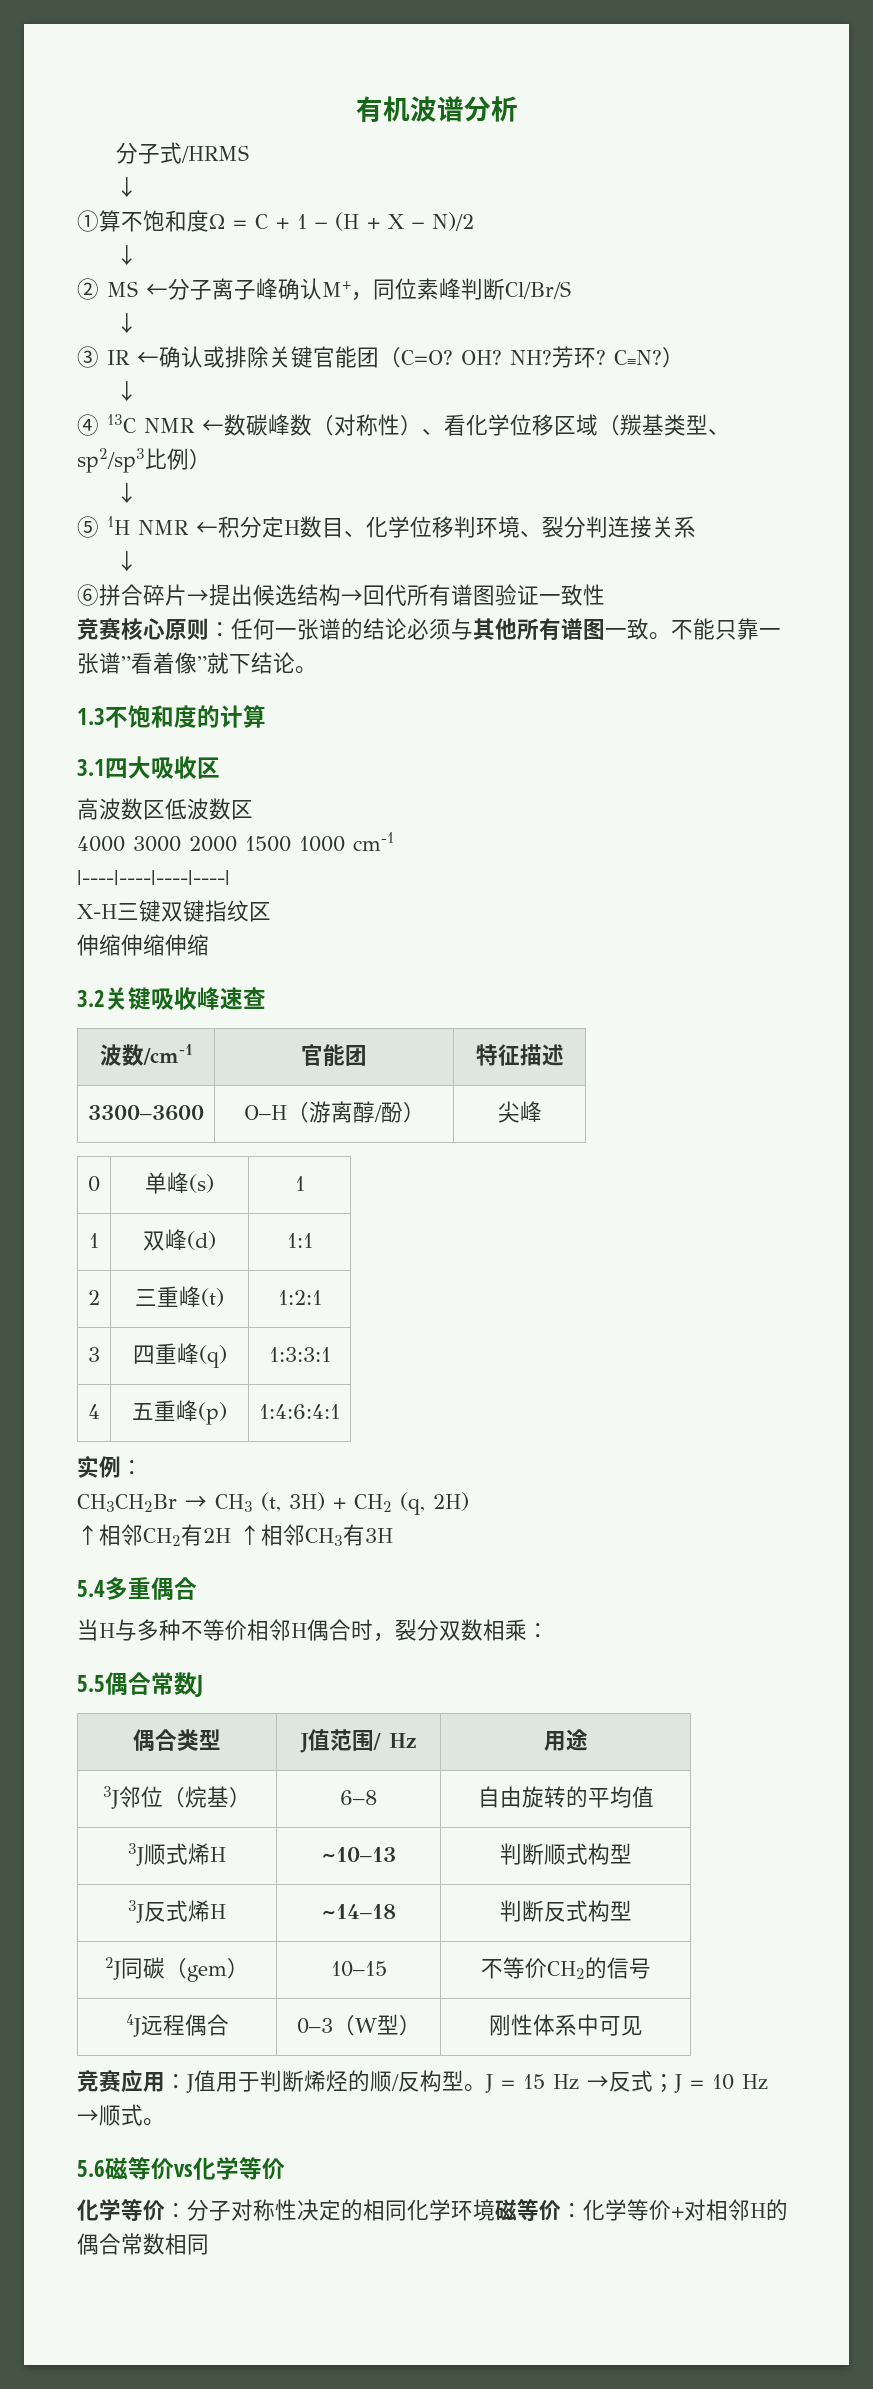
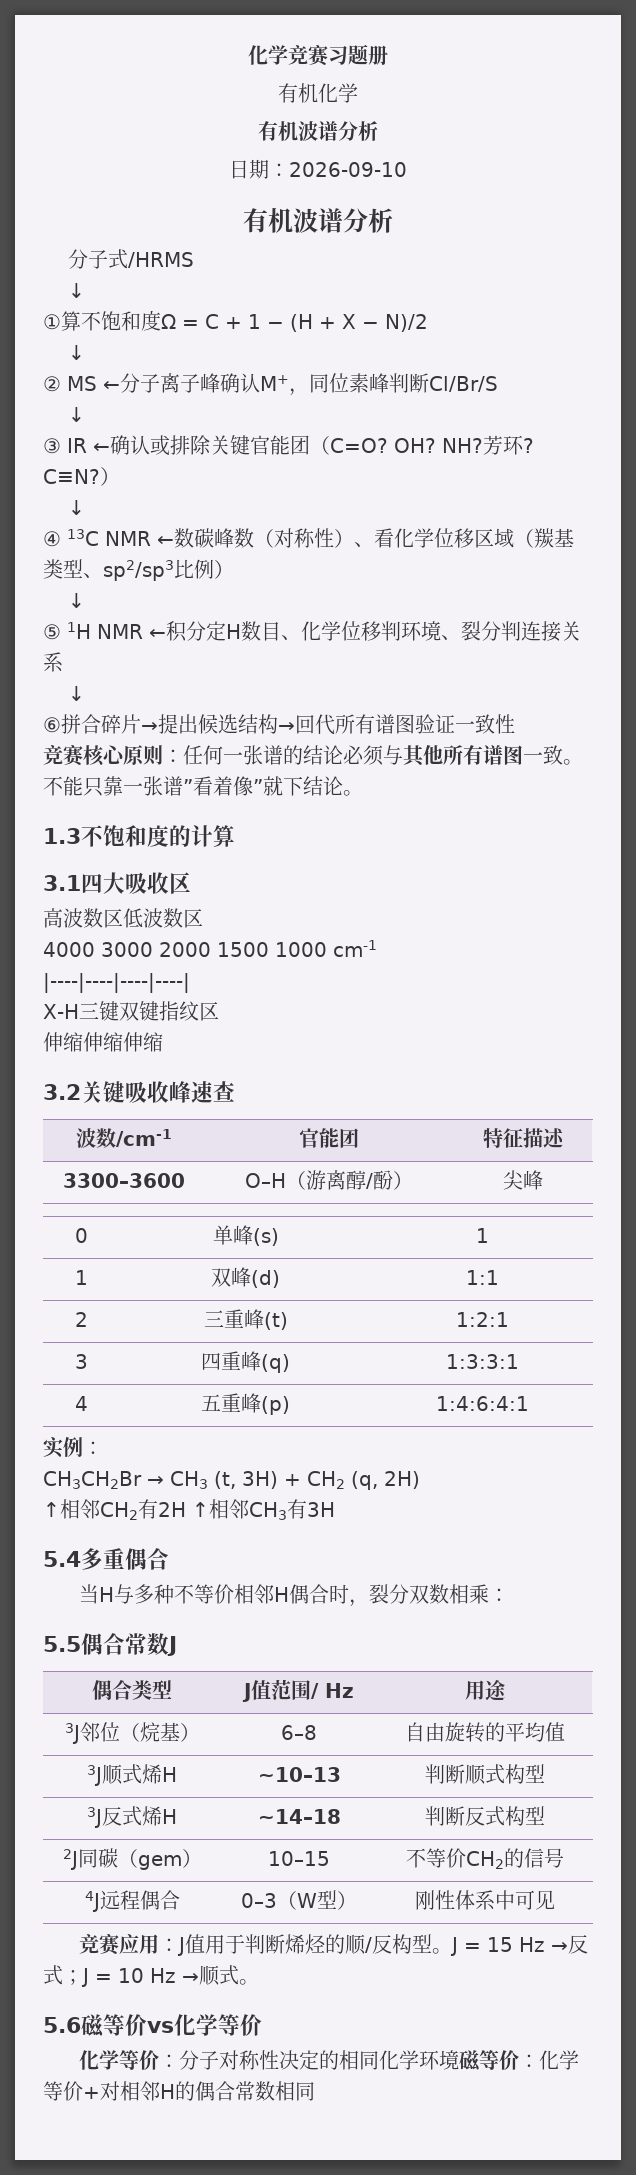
+ 化学竞赛习题册
+ 有机化学
+ 有机波谱分析
+ 日期：2026-09-10

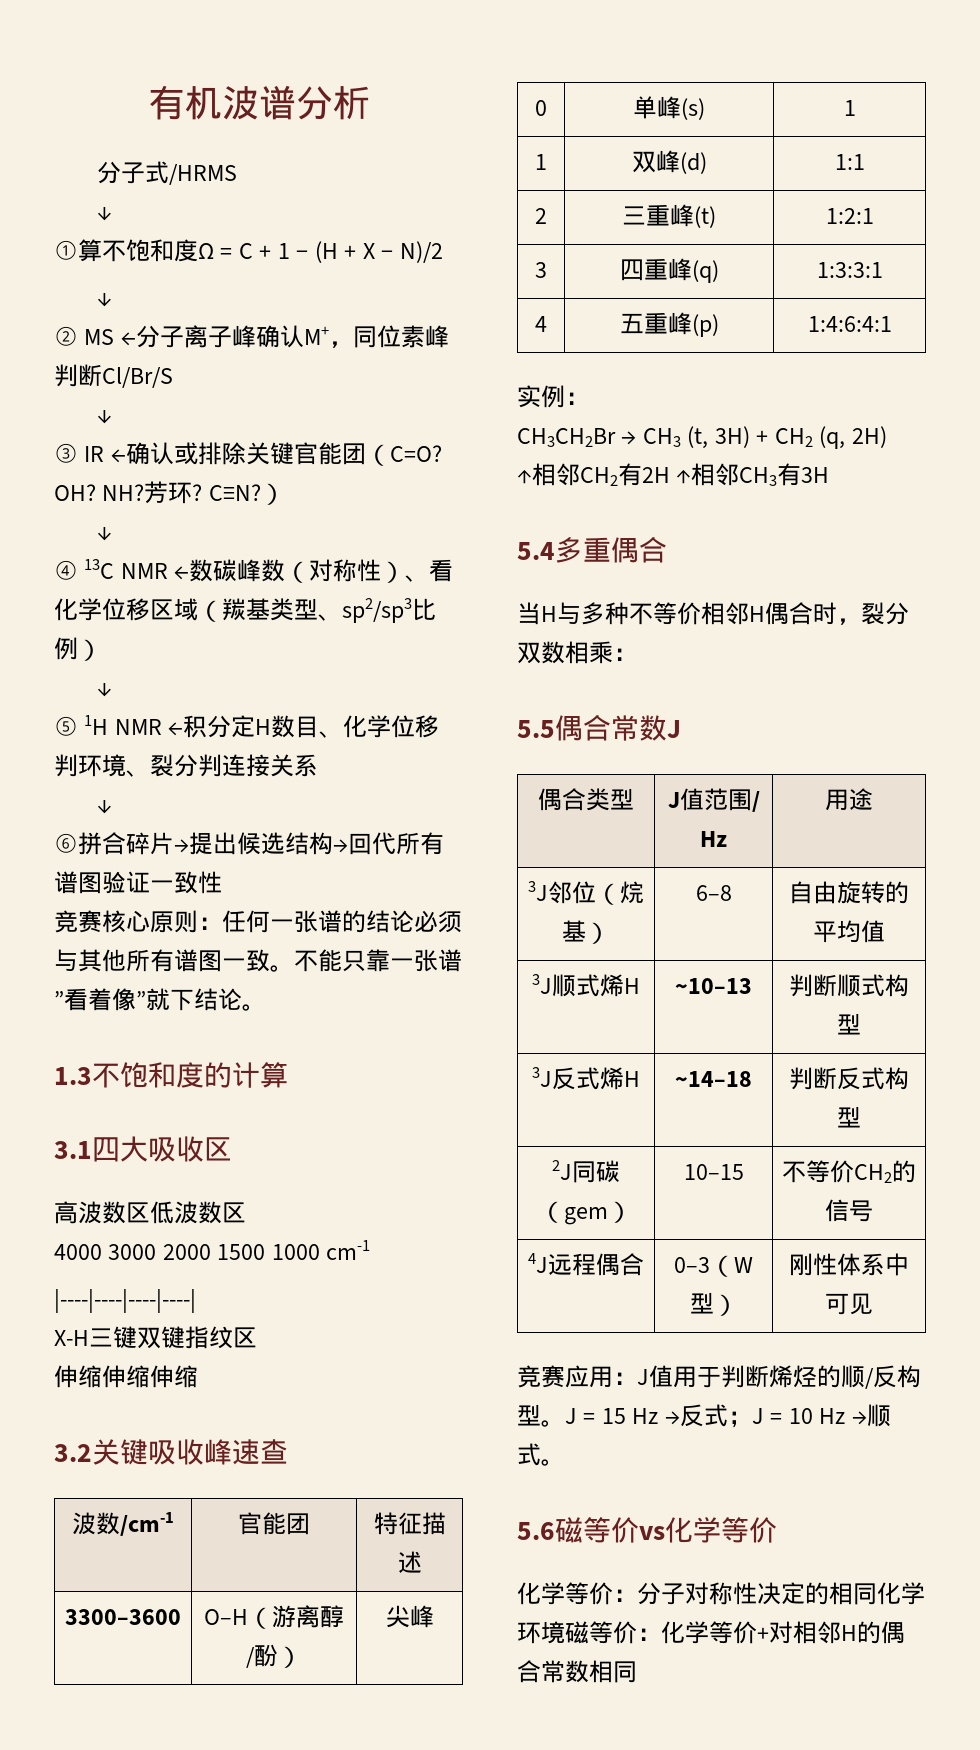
- 化学竞赛习题册
- 有机化学
- 有机波谱分析
- 日期：2026-09-10

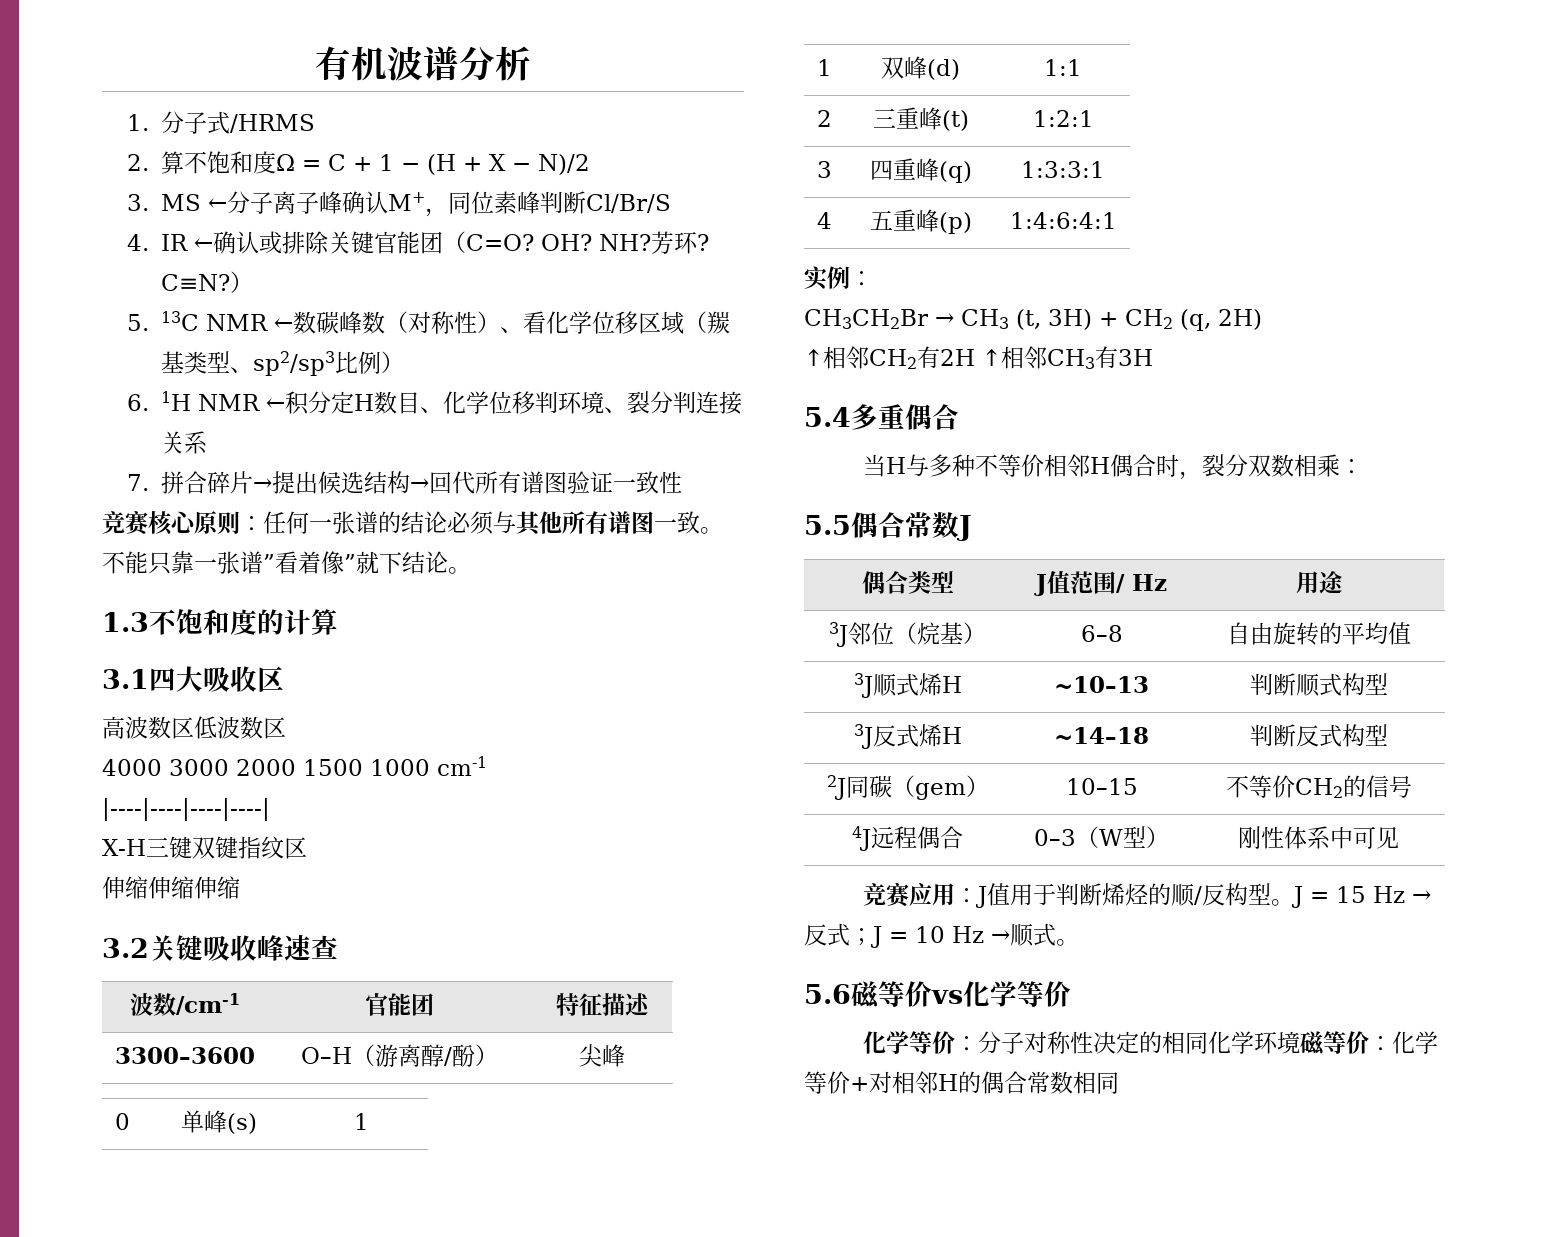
- 分子式/HRMS
- ↓
- ①算不饱和度Ω = C + 1 − (H + X − N)/2
- ↓
- ② MS ←分子离子峰确认M+，同位素峰判断Cl/Br/S
- ↓
- ③ IR ←确认或排除关键官能团（C=O?
+ 1.分子式/HRMS
+ 2.算不饱和度Ω = C + 1 − (H + X − N)/2
+ 3. MS ←分子离子峰确认M+，同位素峰判断Cl/Br/S
+ 4. IR ←确认或排除关键官能团（C=O?
  C≡N?）
- ↓
- ④ 13C NMR ←数碳峰数（对称性）、看化学位移区域（羰基类型、sp2/sp3比例）
- ↓
- ⑤ 1H NMR ←积分定H数目、化学位移判环境、裂分判连接关系
- ↓
- ⑥拼合碎片→提出候选结构→回代所有谱图验证一致性
+ 5. 13C NMR ←数碳峰数（对称性）、看化学位移区域（羰基类型、sp2/sp3比例）
+ 6. 1H NMR ←积分定H数目、化学位移判环境、裂分判连接关系
+ 7.拼合碎片→提出候选结构→回代所有谱图验证一致性

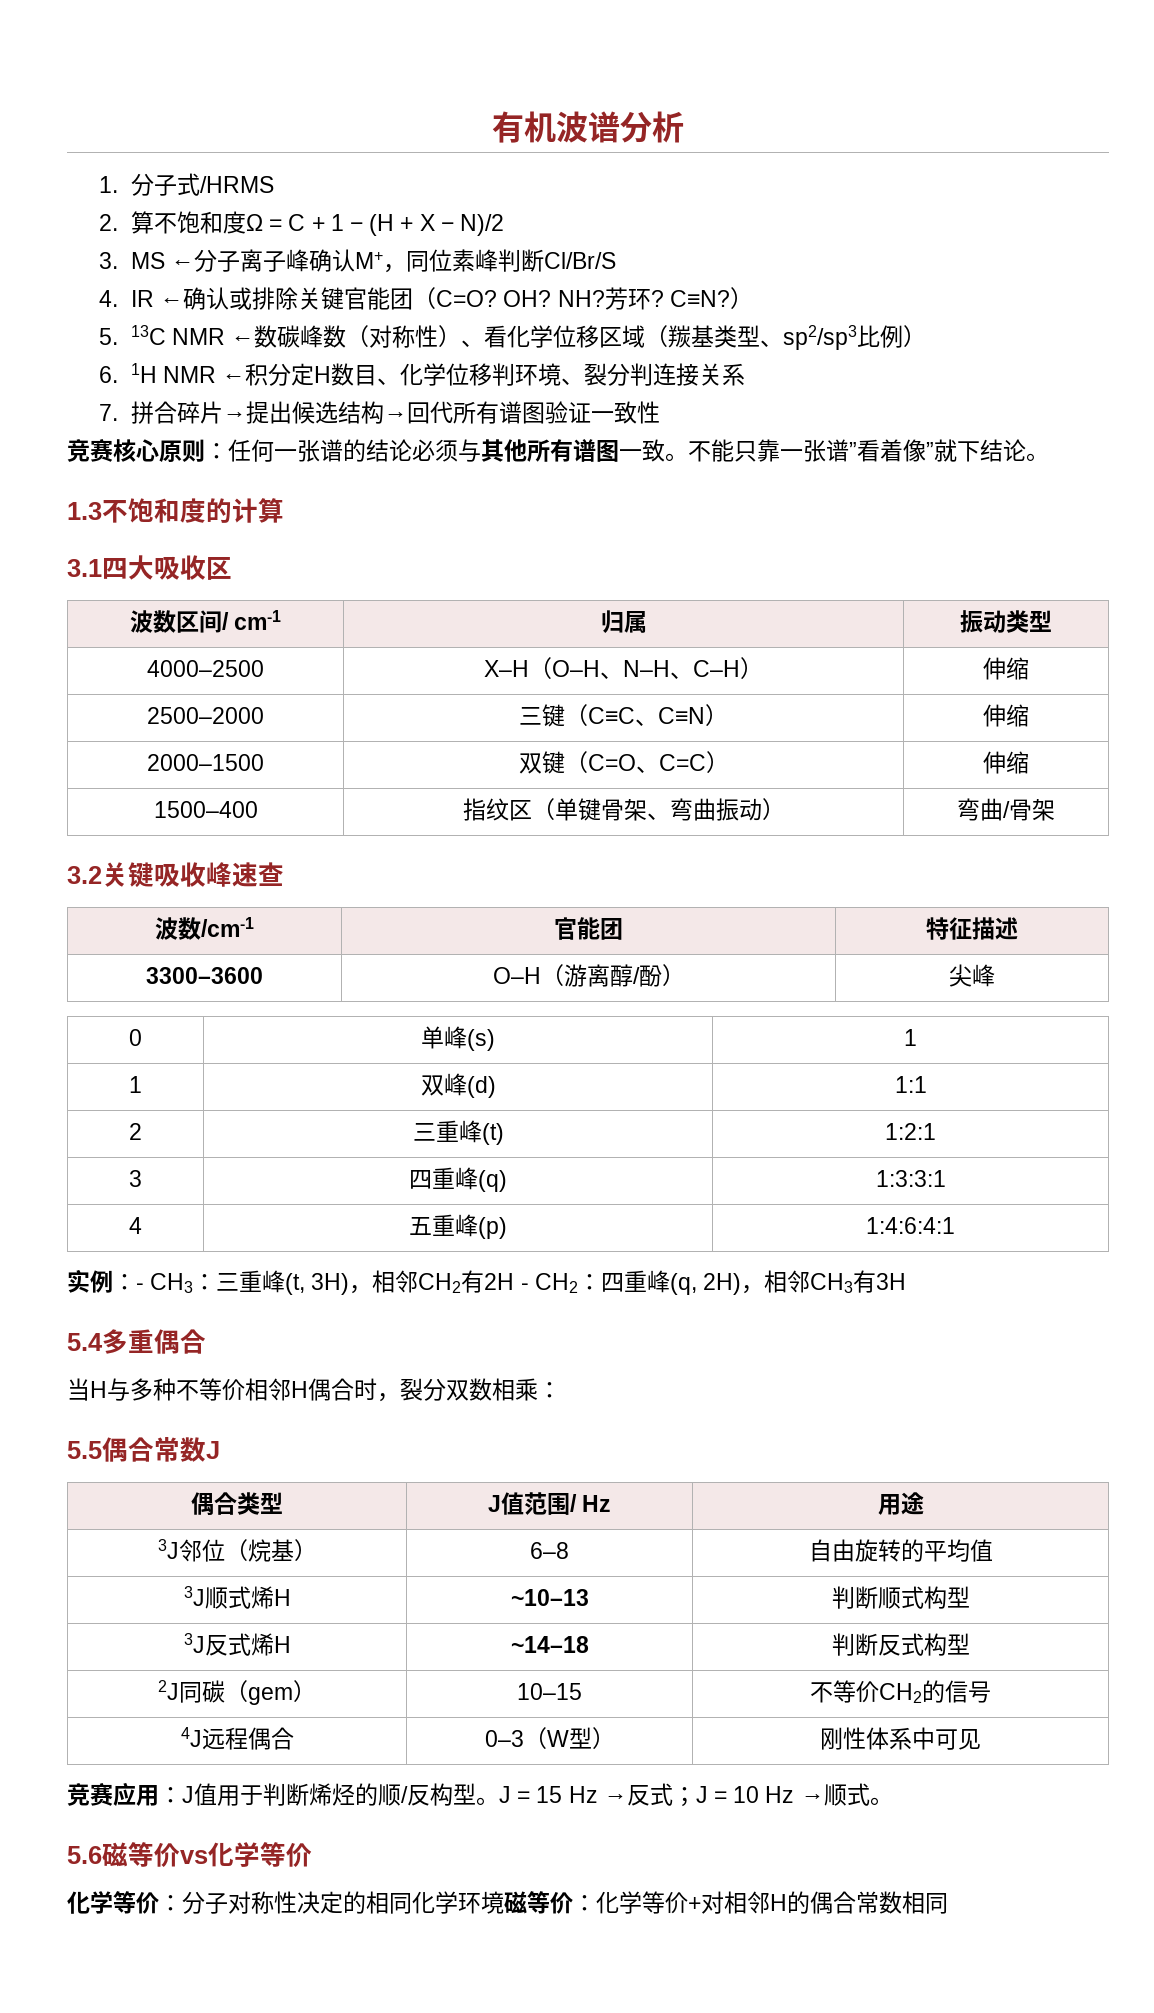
- 高波数区低波数区
- 4000 3000 2000 1500 1000 cm-1
- |----|----|----|----|
- X-H三键双键指纹区
- 伸缩伸缩伸缩
+ 波数区间/ cm-1 | 归属 | 振动类型
+ 4000–2500 | X–H（O–H、N–H、C–H） | 伸缩
+ 2500–2000 | 三键（C≡C、C≡N） | 伸缩
+ 2000–1500 | 双键（C=O、C=C） | 伸缩
+ 1500–400 | 指纹区（单键骨架、弯曲振动） | 弯曲/骨架
- 实例：
- CH3CH2Br → CH3 (t, 3H) + CH2 (q, 2H)
- ↑相邻CH2有2H ↑相邻CH3有3H
+ 实例：- CH3：三重峰(t, 3H)，相邻CH2有2H - CH2：四重峰(q, 2H)，相邻CH3有3H

